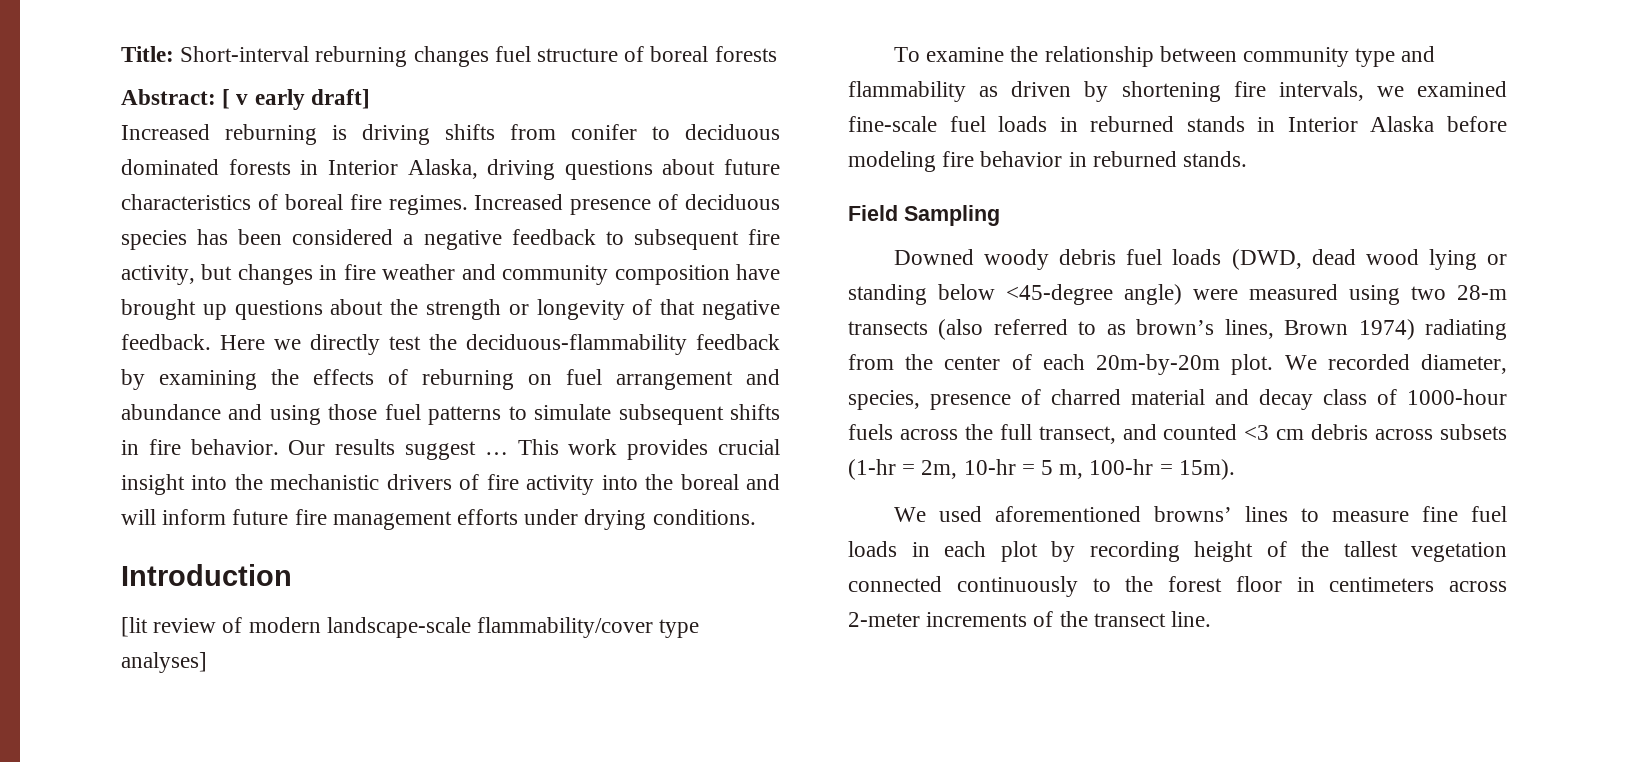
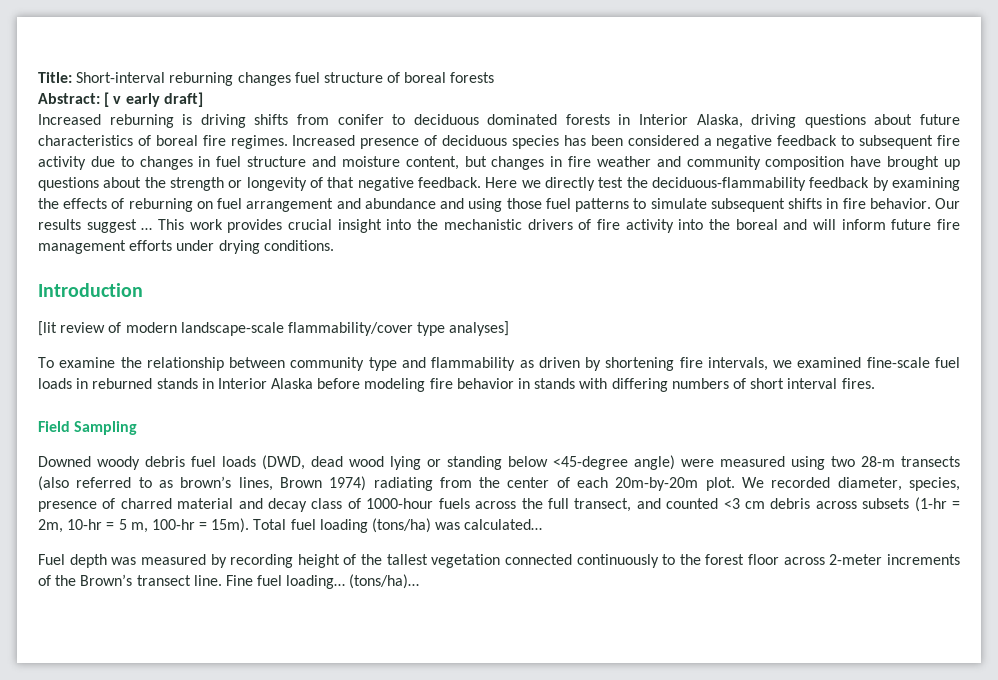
- Increased presence of deciduous species has been considered a negative feedback to subsequent fire activity, but changes in fire weather and community composition have brought up questions about the strength or longevity of that negative feedback.
+ Increased presence of deciduous species has been considered a negative feedback to subsequent fire activity due to changes in fuel structure and moisture content, but changes in fire weather and community composition have brought up questions about the strength or longevity of that negative feedback.
- To examine the relationship between community type and flammability as driven by shortening fire intervals, we examined fine-scale fuel loads in reburned stands in Interior Alaska before modeling fire behavior in reburned stands.
+ To examine the relationship between community type and flammability as driven by shortening fire intervals, we examined fine-scale fuel loads in reburned stands in Interior Alaska before modeling fire behavior in stands with differing numbers of short interval fires.
- We recorded diameter, species, presence of charred material and decay class of 1000-hour fuels across the full transect, and counted <3 cm debris across subsets (1-hr = 2m, 10-hr = 5 m, 100-hr = 15m).
- We used aforementioned browns’ lines to measure fine fuel loads in each plot by recording height of the tallest vegetation connected continuously to the forest floor in centimeters across 2-meter increments of the transect line.
+ We recorded diameter, species, presence of charred material and decay class of 1000-hour fuels across the full transect, and counted <3 cm debris across subsets (1-hr = 2m, 10-hr = 5 m, 100-hr = 15m). Total fuel loading (tons/ha) was calculated…
+ Fuel depth was measured by recording height of the tallest vegetation connected continuously to the forest floor across 2-meter increments of the Brown’s transect line.
+ Fine fuel loading… (tons/ha)…

